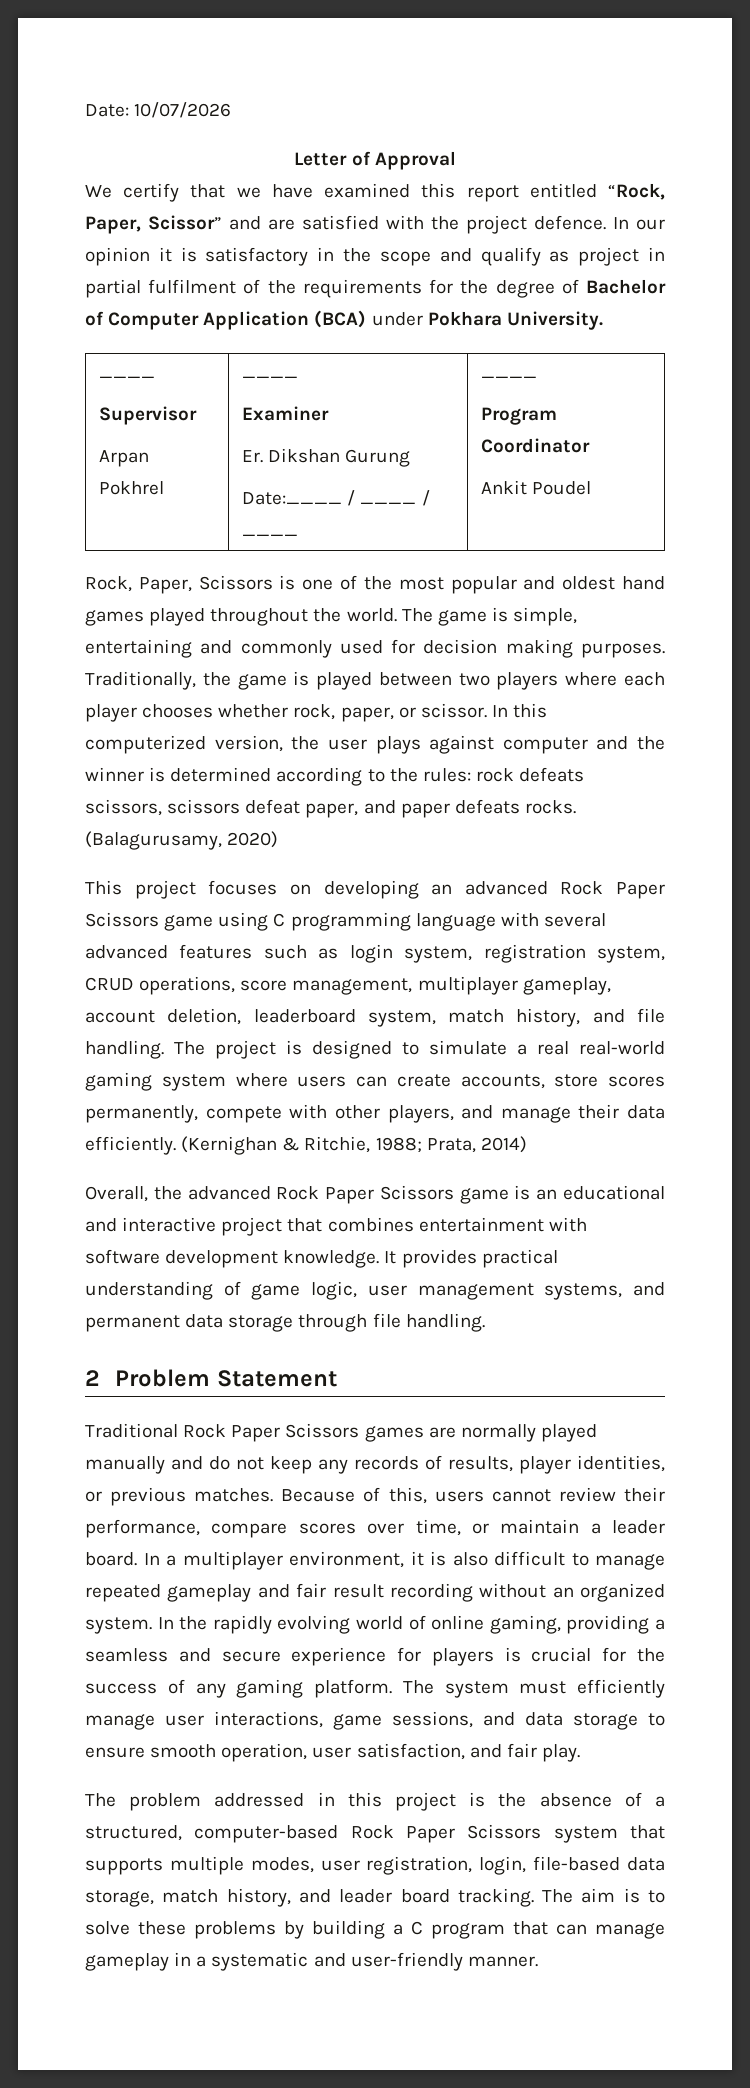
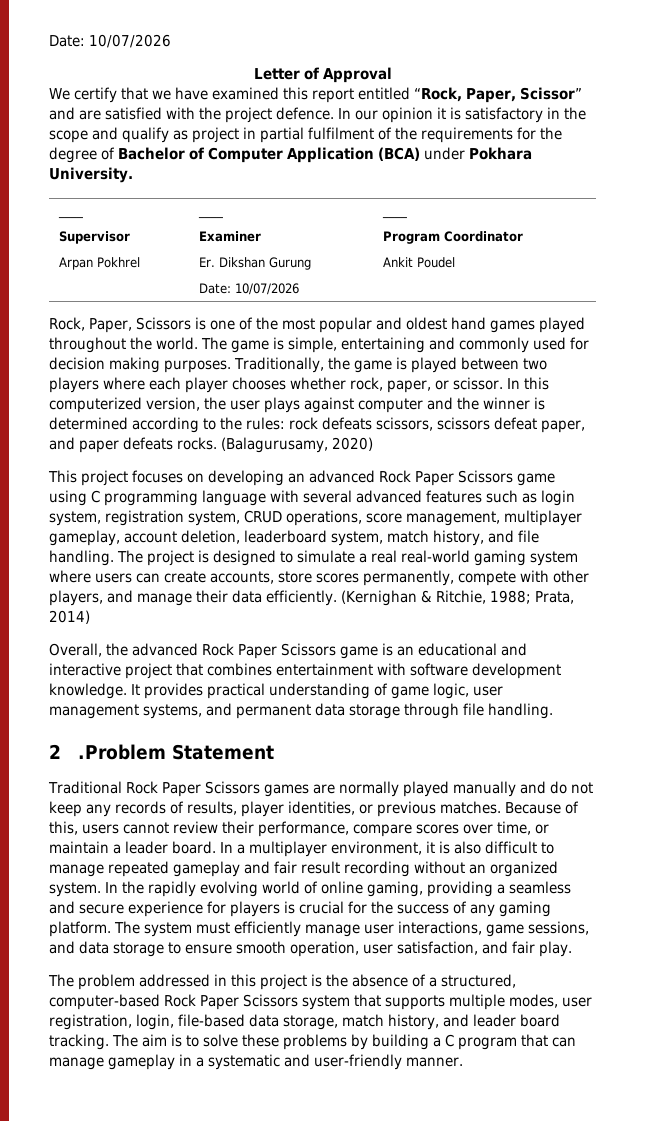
  In our opinion it is satisfactory in the scope and qualify as project in partial fulfilment of the requirements for the degree of Bachelor of Computer Application (BCA) under Pokhara University.
  ____
  Supervisor
  Arpan Pokhrel | ____
  Examiner
  Er. Dikshan Gurung
- Date:____ / ____ / ____ | ____
+ Date: 10/07/2026 | ____
- 2 Problem Statement
+ 2 .Problem Statement

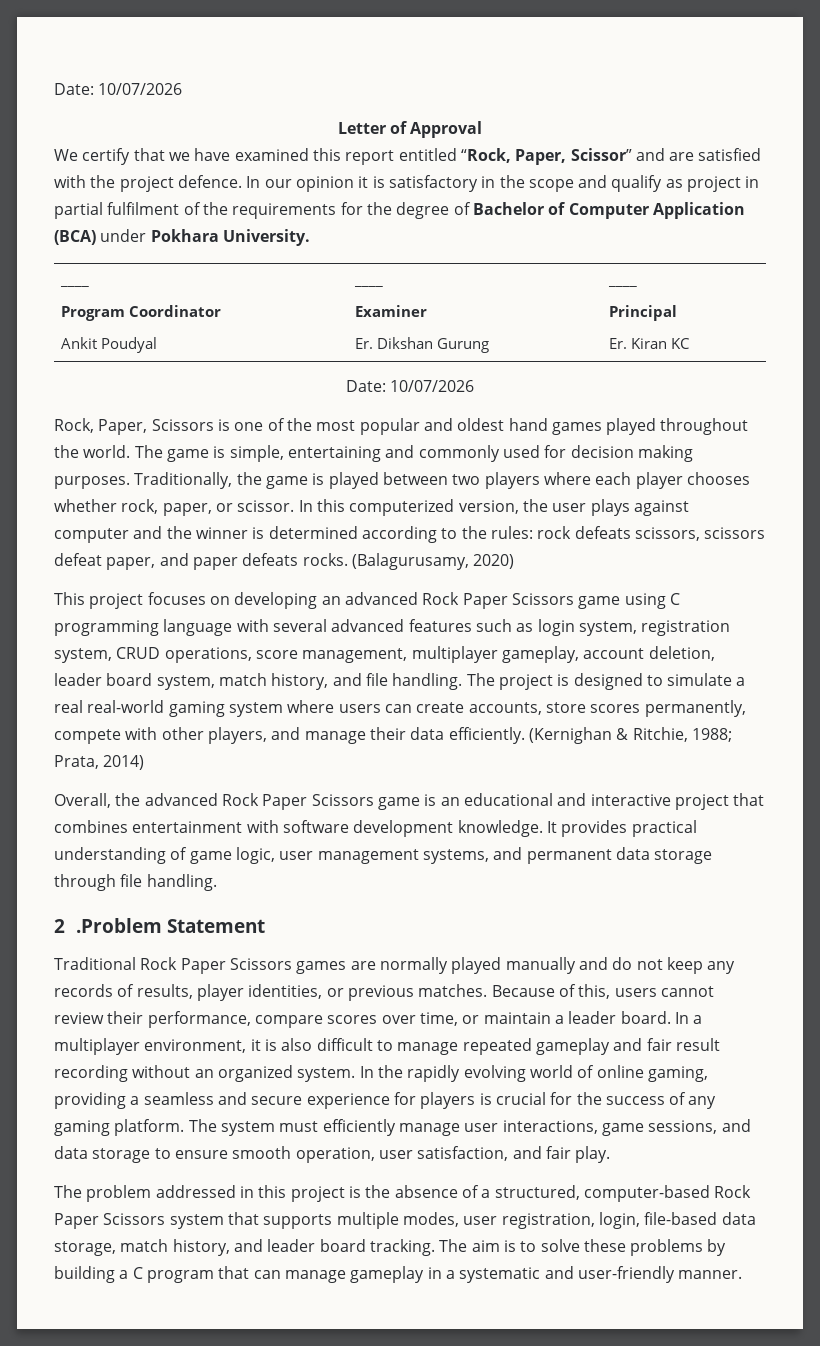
  In our opinion it is satisfactory in the scope and qualify as project in partial fulfilment of the requirements for the degree of Bachelor of Computer Application (BCA) under Pokhara University.
  ____
- Supervisor
- Arpan Pokhrel | ____
+ Program Coordinator
+ Ankit Poudyal | ____
  Examiner
- Er. Dikshan Gurung
- Date: 10/07/2026 | ____
- Program Coordinator
- Ankit Poudel
+ Er. Dikshan Gurung | ____
+ Principal
+ Er. Kiran KC
+ Date: 10/07/2026
- This project focuses on developing an advanced Rock Paper Scissors game using C programming language with several advanced features such as login system, registration system, CRUD operations, score management, multiplayer gameplay, account deletion, leaderboard system, match history, and file handling.
+ This project focuses on developing an advanced Rock Paper Scissors game using C programming language with several advanced features such as login system, registration system, CRUD operations, score management, multiplayer gameplay, account deletion, leader board system, match history, and file handling.

